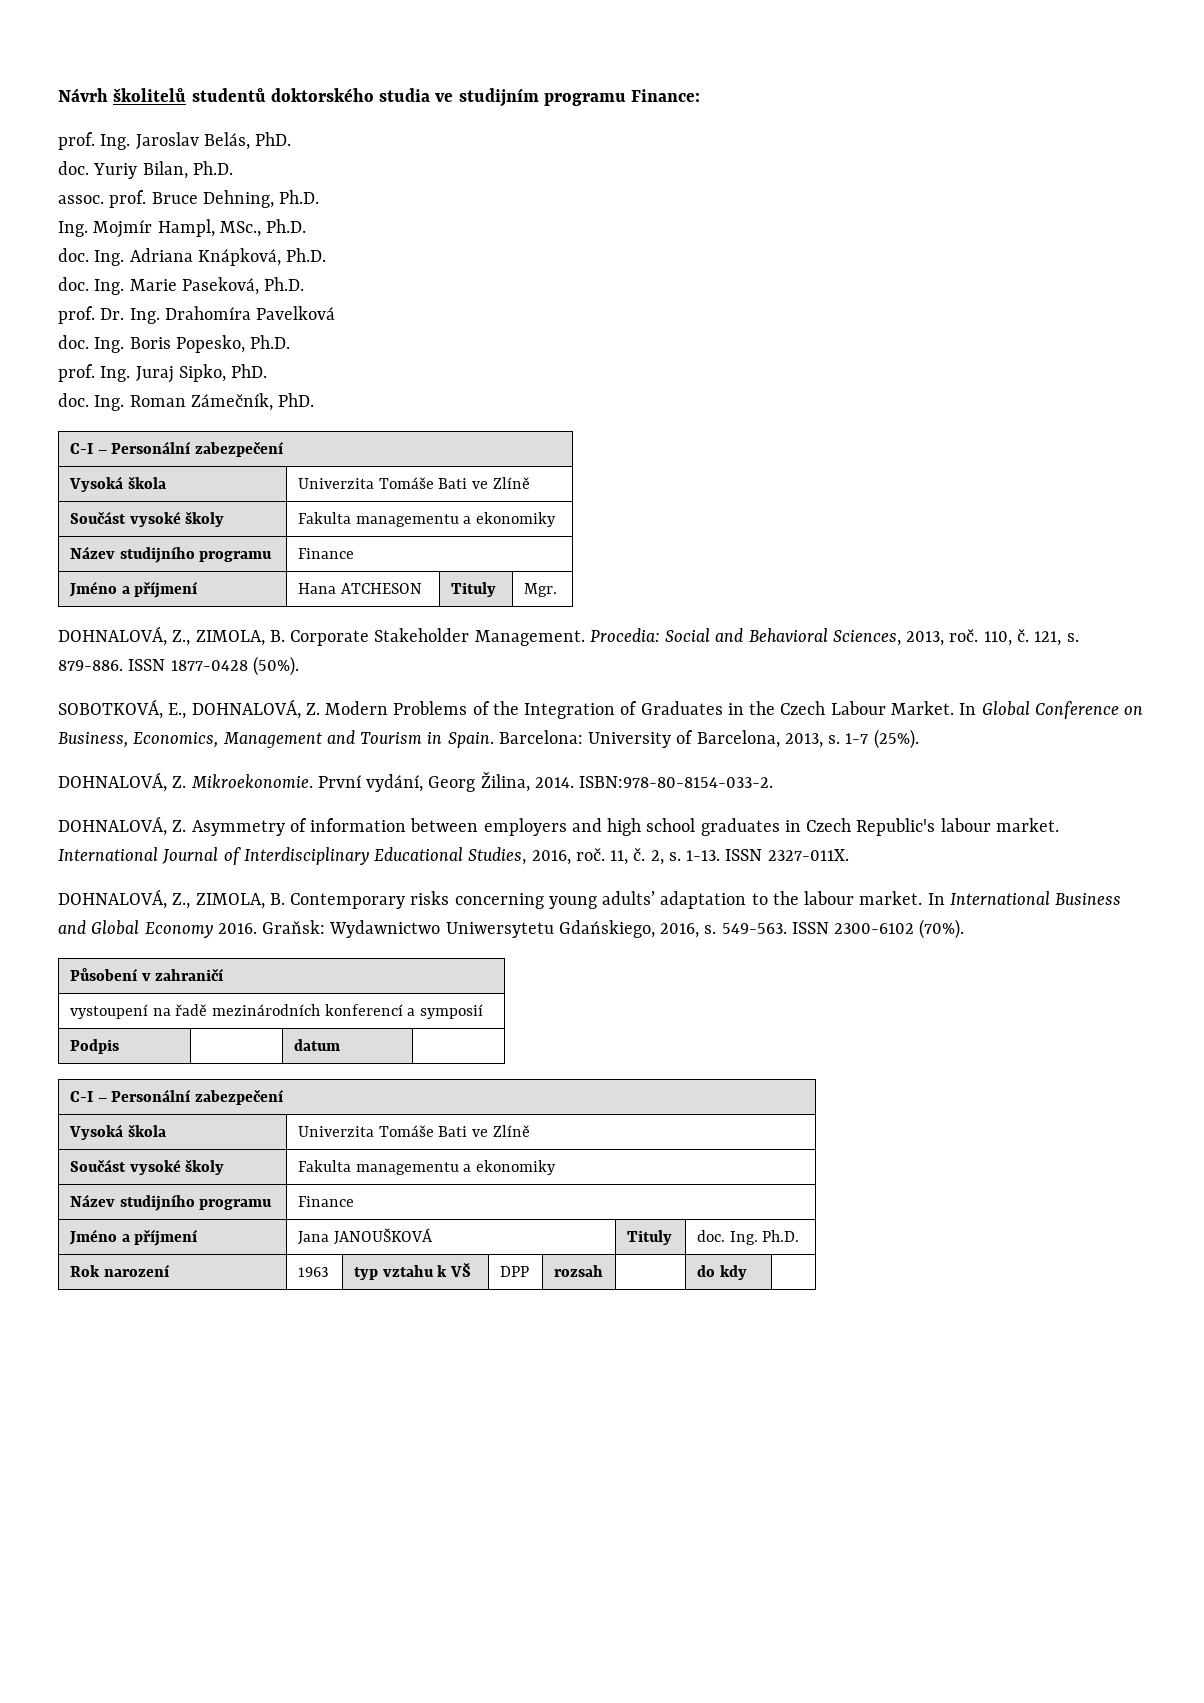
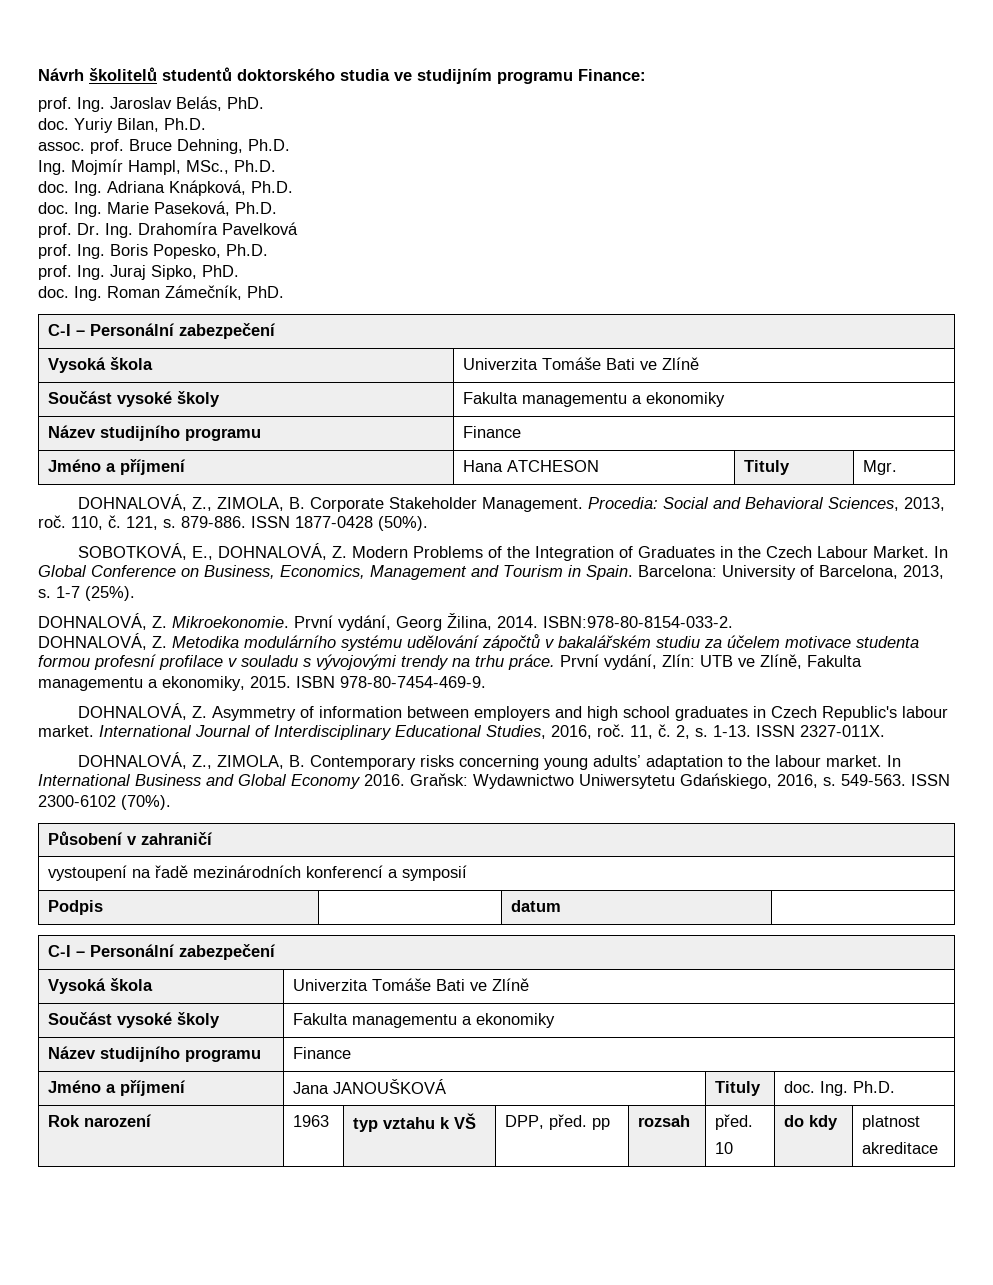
- doc. Ing. Boris Popesko, Ph.D.
+ prof. Ing. Boris Popesko, Ph.D.
+ DOHNALOVÁ, Z. Metodika modulárního systému udělování zápočtů v bakalářském studiu za účelem motivace studenta formou profesní profilace v souladu s vývojovými trendy na trhu práce. První vydání, Zlín: UTB ve Zlíně, Fakulta managementu a ekonomiky, 2015. ISBN 978-80-7454-469-9.
- Rok narození | 1963 | typ vztahu k VŠ | DPP | rozsah | | do kdy |
+ Rok narození | 1963 | typ vztahu k VŠ | DPP, před. pp | rozsah | před.
+ 10 | do kdy | platnost
+ akreditace

